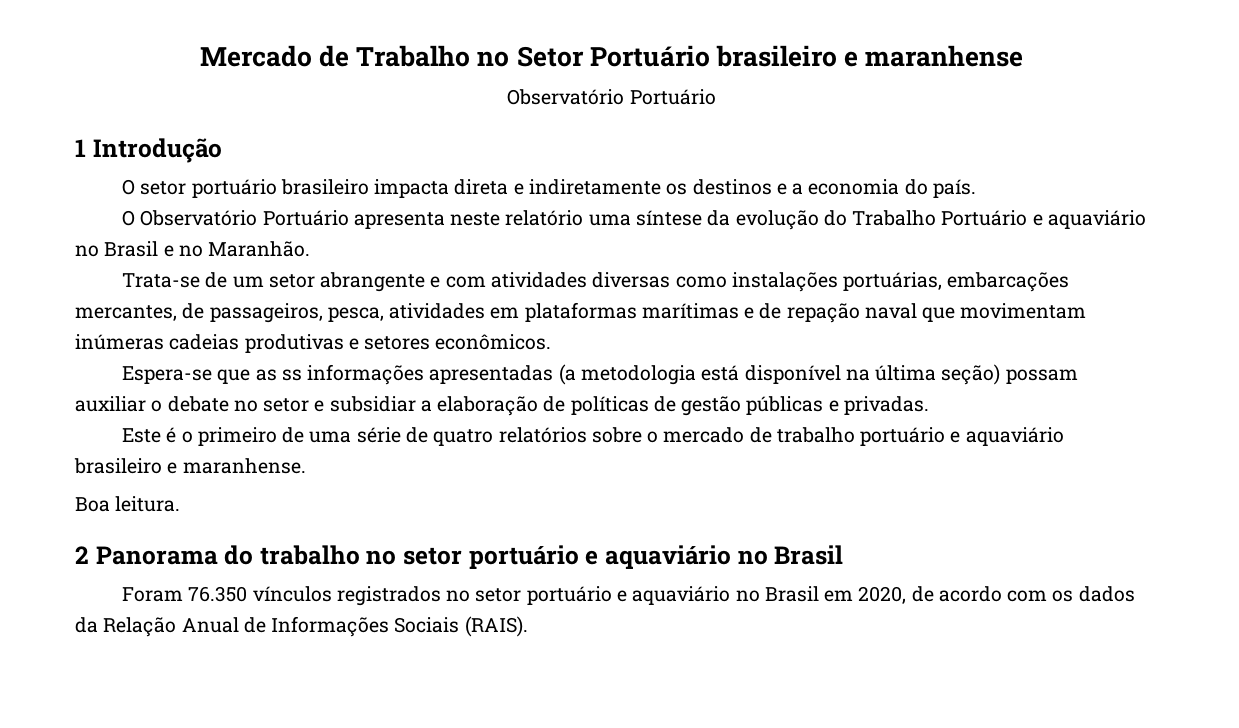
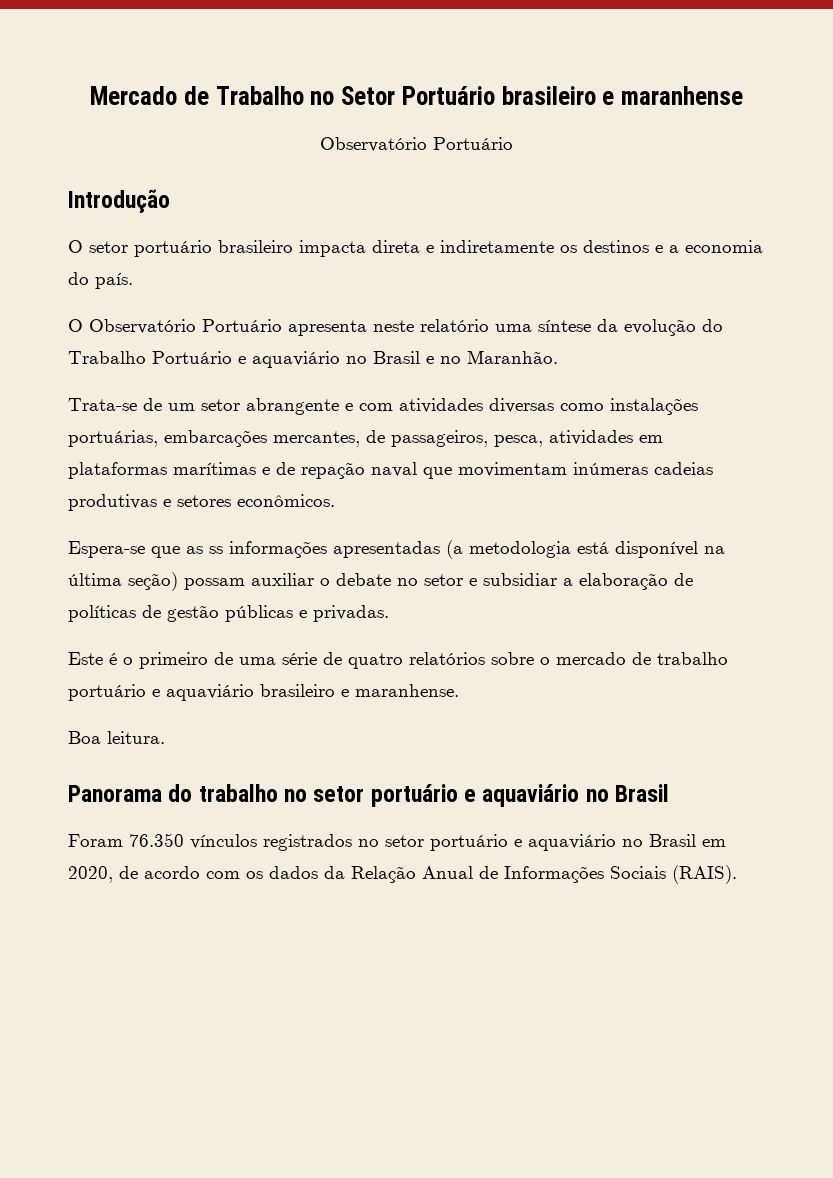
- 1 Introdução
+ Introdução
- 2 Panorama do trabalho no setor portuário e aquaviário no Brasil
+ Panorama do trabalho no setor portuário e aquaviário no Brasil

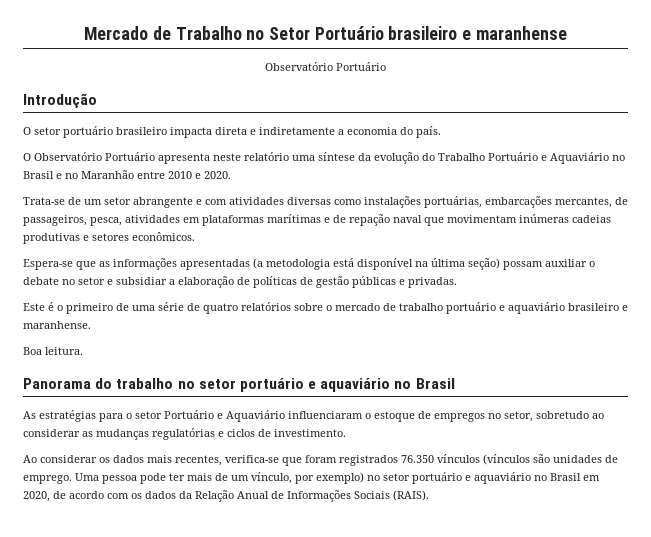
- O setor portuário brasileiro impacta direta e indiretamente os destinos e a economia do país.
+ O setor portuário brasileiro impacta direta e indiretamente a economia do país.
- O Observatório Portuário apresenta neste relatório uma síntese da evolução do Trabalho Portuário e aquaviário no Brasil e no Maranhão.
+ O Observatório Portuário apresenta neste relatório uma síntese da evolução do Trabalho Portuário e Aquaviário no Brasil e no Maranhão entre 2010 e 2020.
- Espera-se que as ss informações apresentadas (a metodologia está disponível na última seção) possam auxiliar o debate no setor e subsidiar a elaboração de políticas de gestão públicas e privadas.
+ Espera-se que as informações apresentadas (a metodologia está disponível na última seção) possam auxiliar o debate no setor e subsidiar a elaboração de políticas de gestão públicas e privadas.
- Foram 76.350 vínculos registrados no setor portuário e aquaviário no Brasil em 2020, de acordo com os dados da Relação Anual de Informações Sociais (RAIS).
+ As estratégias para o setor Portuário e Aquaviário influenciaram o estoque de empregos no setor, sobretudo ao considerar as mudanças regulatórias e ciclos de investimento.
+ Ao considerar os dados mais recentes, verifica-se que foram registrados 76.350 vínculos (vínculos são unidades de emprego. Uma pessoa pode ter mais de um vínculo, por exemplo) no setor portuário e aquaviário no Brasil em 2020, de acordo com os dados da Relação Anual de Informações Sociais (RAIS).

